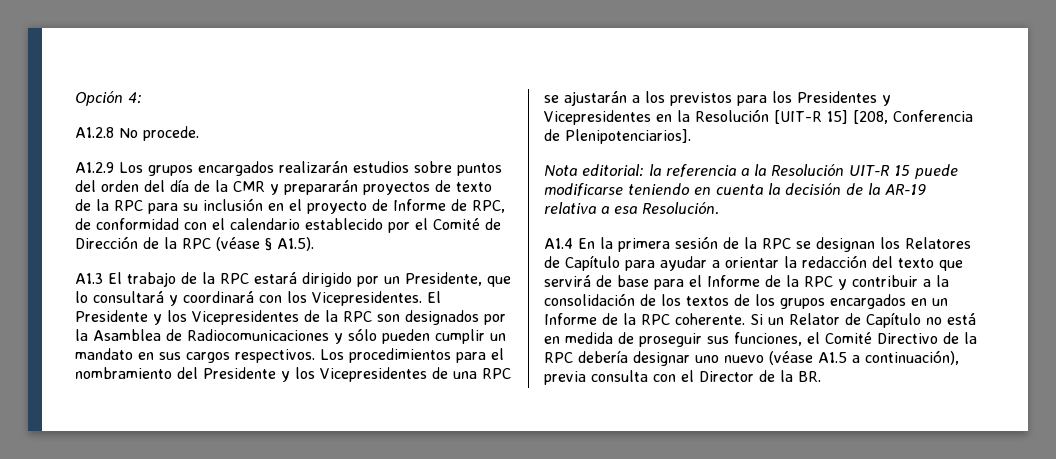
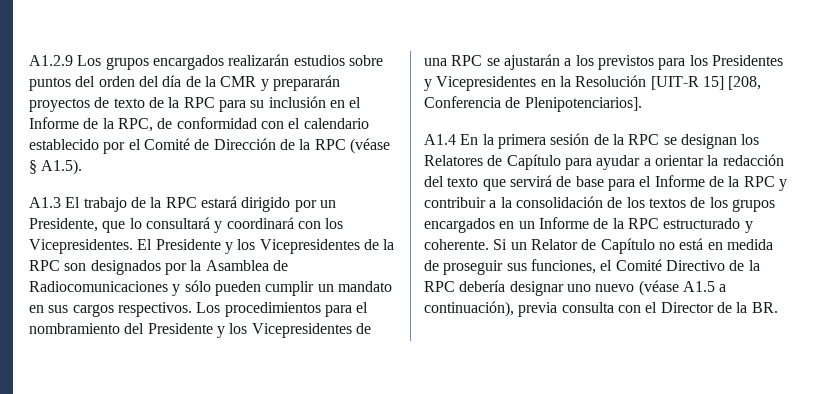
- Opción 4:
- A1.2.8 No procede.
- A1.2.9 Los grupos encargados realizarán estudios sobre puntos del orden del día de la CMR y prepararán proyectos de texto de la RPC para su inclusión en el proyecto de Informe de RPC, de conformidad con el calendario establecido por el Comité de Dirección de la RPC (véase § A1.5).
+ A1.2.9 Los grupos encargados realizarán estudios sobre puntos del orden del día de la CMR y prepararán proyectos de texto de la RPC para su inclusión en el Informe de la RPC, de conformidad con el calendario establecido por el Comité de Dirección de la RPC (véase § A1.5).
- Nota editorial: la referencia a la Resolución UIT-R 15 puede modificarse teniendo en cuenta la decisión de la AR-19 relativa a esa Resolución.
- A1.4 En la primera sesión de la RPC se designan los Relatores de Capítulo para ayudar a orientar la redacción del texto que servirá de base para el Informe de la RPC y contribuir a la consolidación de los textos de los grupos encargados en un Informe de la RPC coherente.
+ A1.4 En la primera sesión de la RPC se designan los Relatores de Capítulo para ayudar a orientar la redacción del texto que servirá de base para el Informe de la RPC y contribuir a la consolidación de los textos de los grupos encargados en un Informe de la RPC estructurado y coherente.

